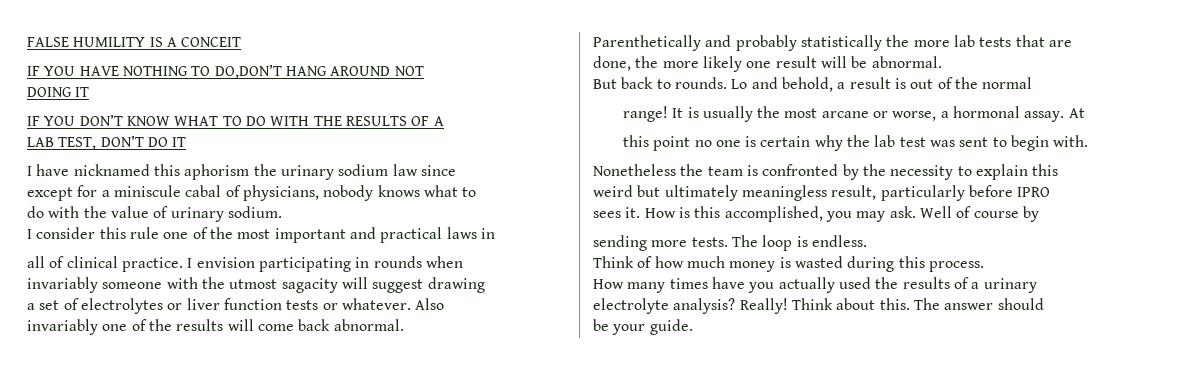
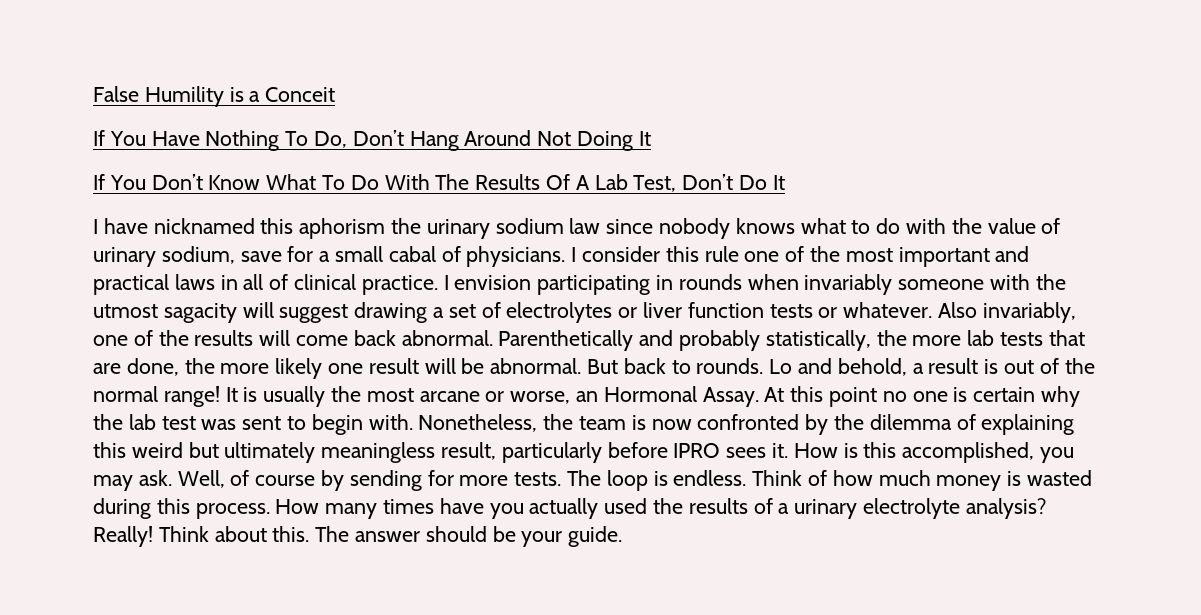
- FALSE HUMILITY IS A CONCEIT
- IF YOU HAVE NOTHING TO DO,DON’T HANG AROUND NOT
- DOING IT
- IF YOU DON’T KNOW WHAT TO DO WITH THE RESULTS OF A
- LAB TEST, DON’T DO IT
+ False Humility is a Conceit
+ If You Have Nothing To Do, Don’t Hang Around Not Doing It
+ If You Don’t Know What To Do With The Results Of A Lab Test, Don’t Do It
- I have nicknamed this aphorism the urinary sodium law since
- except for a miniscule cabal of physicians, nobody knows what to
- do with the value of urinary sodium.
- I consider this rule one of the most important and practical laws in
- all of clinical practice.
+ I have nicknamed this aphorism the urinary sodium law since nobody knows what to do with the value of urinary sodium, save for a small cabal of physicians. I consider this rule one of the most important and practical laws in all of clinical practice.
- I envision participating in rounds when
- invariably someone with the utmost sagacity will suggest drawing
- a set of electrolytes or liver function tests or whatever.
+ I envision participating in rounds when invariably someone with the utmost sagacity will suggest drawing a set of electrolytes or liver function tests or whatever.
- Also
- invariably one of the results will come back abnormal.
- Parenthetically and probably statistically the more lab tests that are
- done, the more likely one result will be abnormal.
- But back to rounds.
+ Also invariably, one of the results will come back abnormal. Parenthetically and probably statistically, the more lab tests that are done, the more likely one result will be abnormal. But back to rounds.
- Lo and behold, a result is out of the normal
- range!
+ Lo and behold, a result is out of the normal range!
- It is usually the most arcane or worse, a hormonal assay.
+ It is usually the most arcane or worse, an Hormonal Assay.
- At
- this point no one is certain why the lab test was sent to begin with.
- Nonetheless the team is confronted by the necessity to explain this
- weird but ultimately meaningless result, particularly before IPRO
- sees it.
+ At this point no one is certain why the lab test was sent to begin with. Nonetheless, the team is now confronted by the dilemma of explaining this weird but ultimately meaningless result, particularly before IPRO sees it.
- Well of course by
- sending more tests.
+ Well, of course by sending for more tests.
- The loop is endless.
- Think of how much money is wasted during this process.
- How many times have you actually used the results of a urinary
- electrolyte analysis?
+ The loop is endless. Think of how much money is wasted during this process. How many times have you actually used the results of a urinary electrolyte analysis?
- The answer should
- be your guide.
+ The answer should be your guide.

